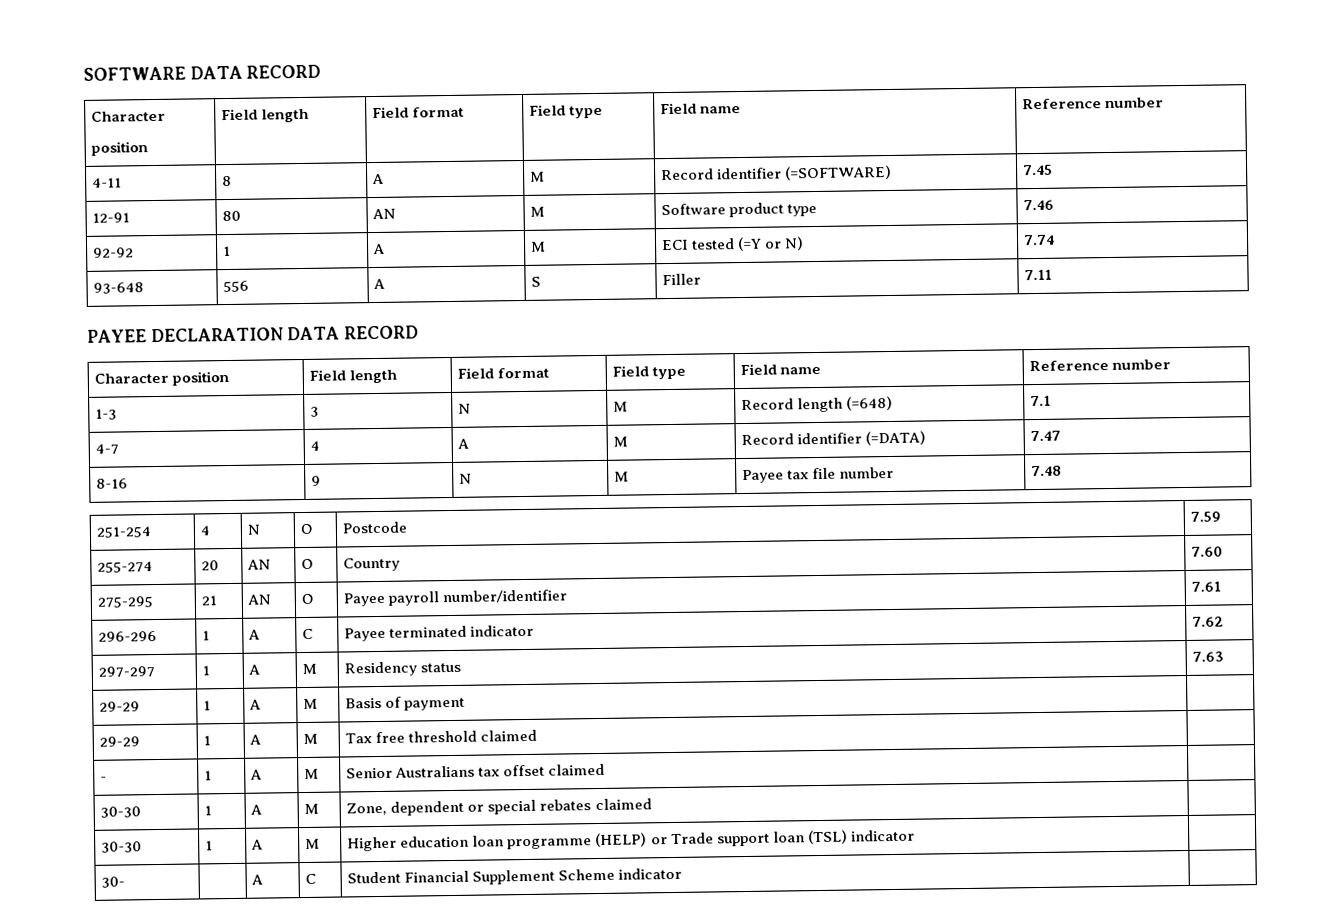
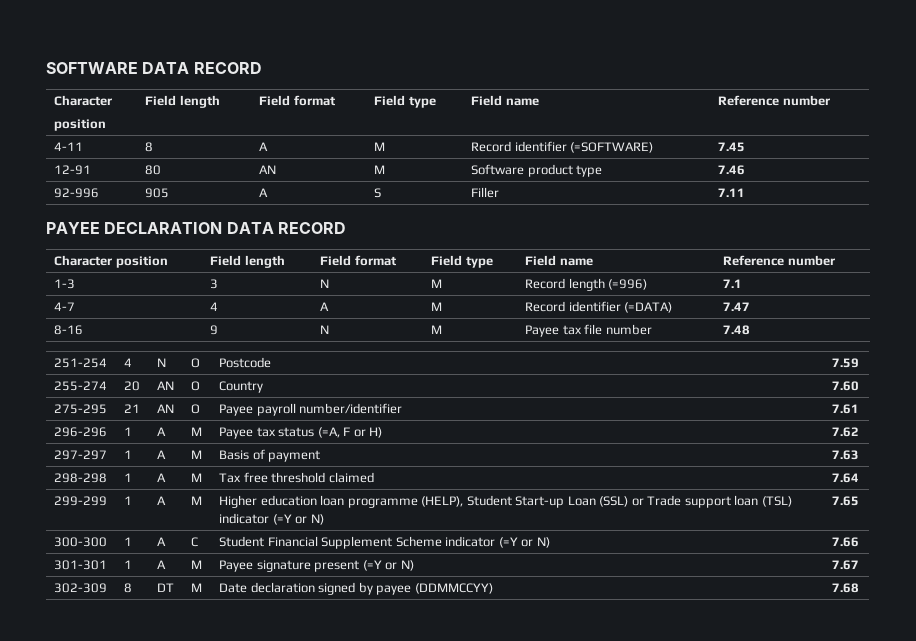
- 92-92 | 1 | A | M | ECI tested (=Y or N) | 7.74
- 93-648 | 556 | A | S | Filler | 7.11
+ 92-996 | 905 | A | S | Filler | 7.11
- 1-3 | 3 | N | M | Record length (=648) | 7.1
+ 1-3 | 3 | N | M | Record length (=996) | 7.1
- 296-296 | 1 | A | C | Payee terminated indicator | 7.62
+ 296-296 | 1 | A | M | Payee tax status (=A, F or H) | 7.62
- 297-297 | 1 | A | M | Residency status | 7.63
- 29-29 | 1 | A | M | Basis of payment |
- 29-29 | 1 | A | M | Tax free threshold claimed |
- - | 1 | A | M | Senior Australians tax offset claimed |
- 30-30 | 1 | A | M | Zone, dependent or special rebates claimed |
- 30-30 | 1 | A | M | Higher education loan programme (HELP) or Trade support loan (TSL) indicator |
- 30- | | A | C | Student Financial Supplement Scheme indicator |
+ 297-297 | 1 | A | M | Basis of payment | 7.63
+ 298-298 | 1 | A | M | Tax free threshold claimed | 7.64
+ 299-299 | 1 | A | M | Higher education loan programme (HELP), Student Start-up Loan (SSL) or Trade support loan (TSL) indicator (=Y or N) | 7.65
+ 300-300 | 1 | A | C | Student Financial Supplement Scheme indicator (=Y or N) | 7.66
+ 301-301 | 1 | A | M | Payee signature present (=Y or N) | 7.67
+ 302-309 | 8 | DT | M | Date declaration signed by payee (DDMMCCYY) | 7.68

